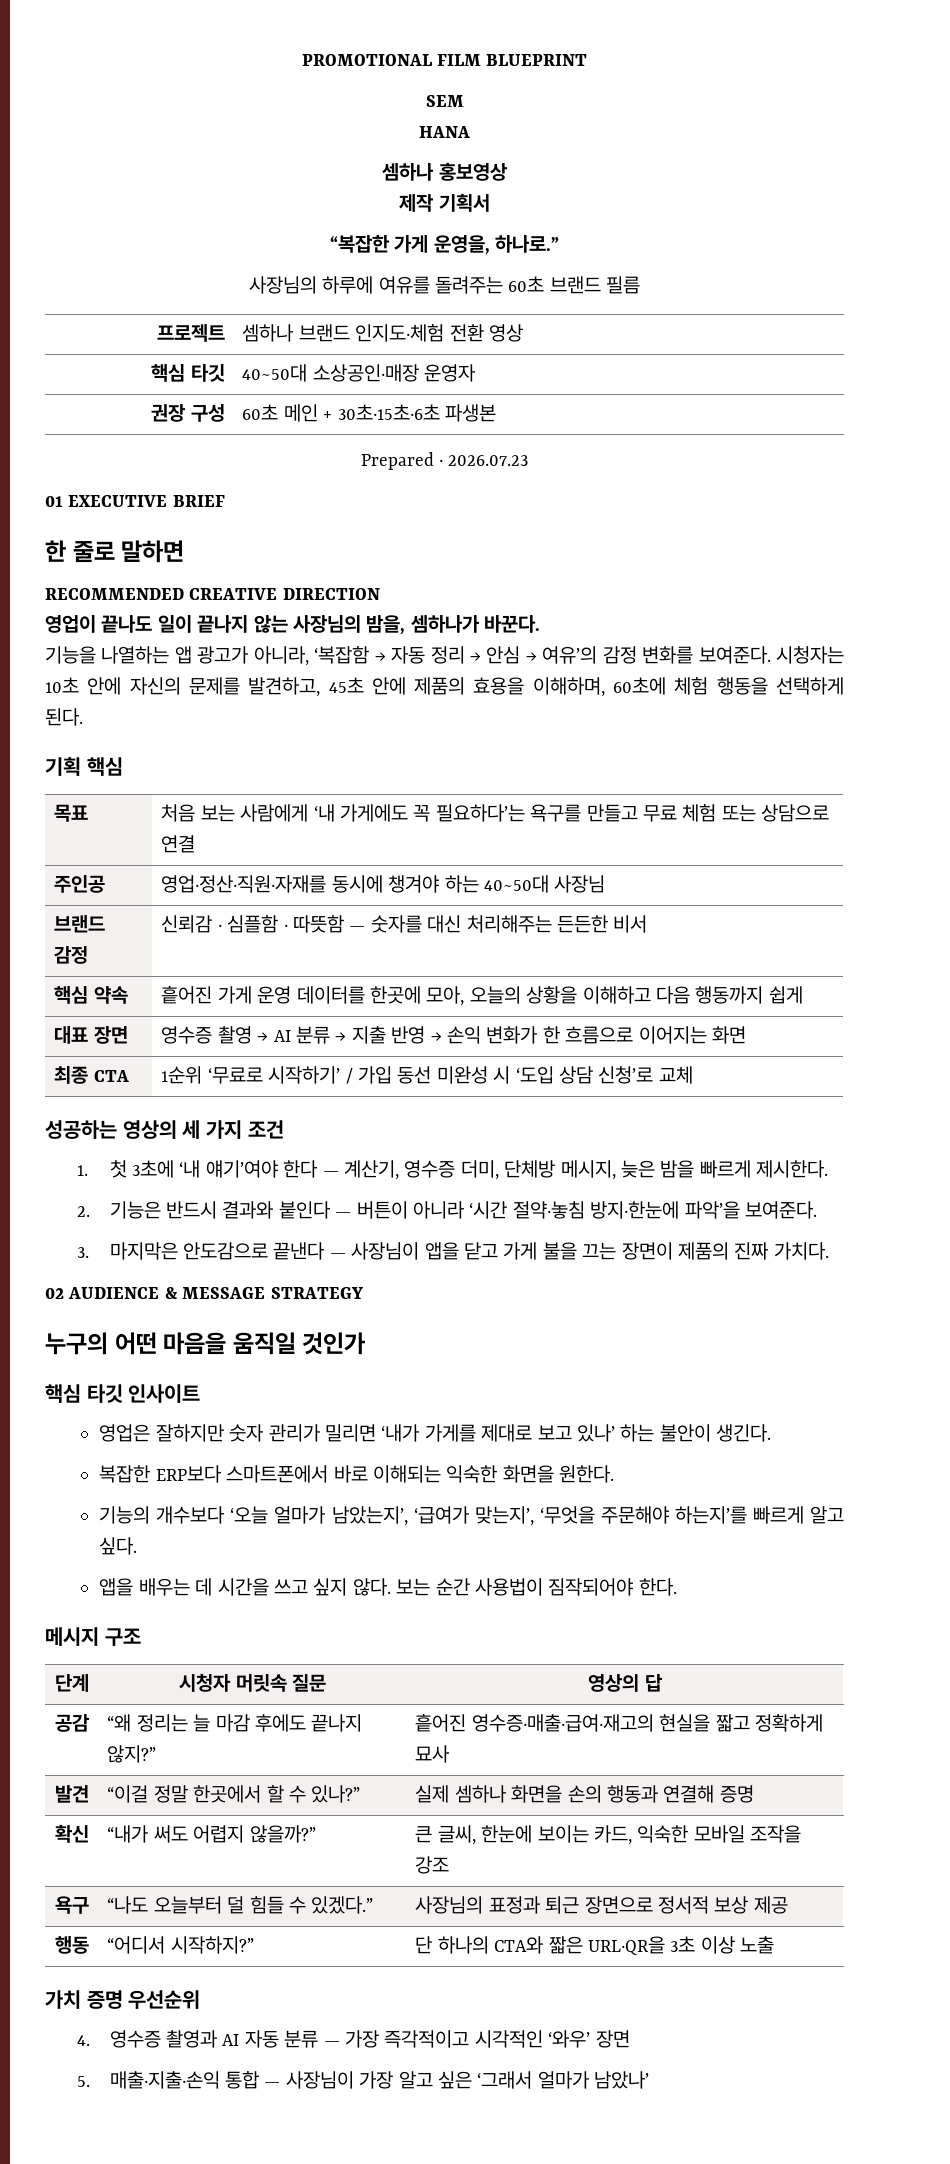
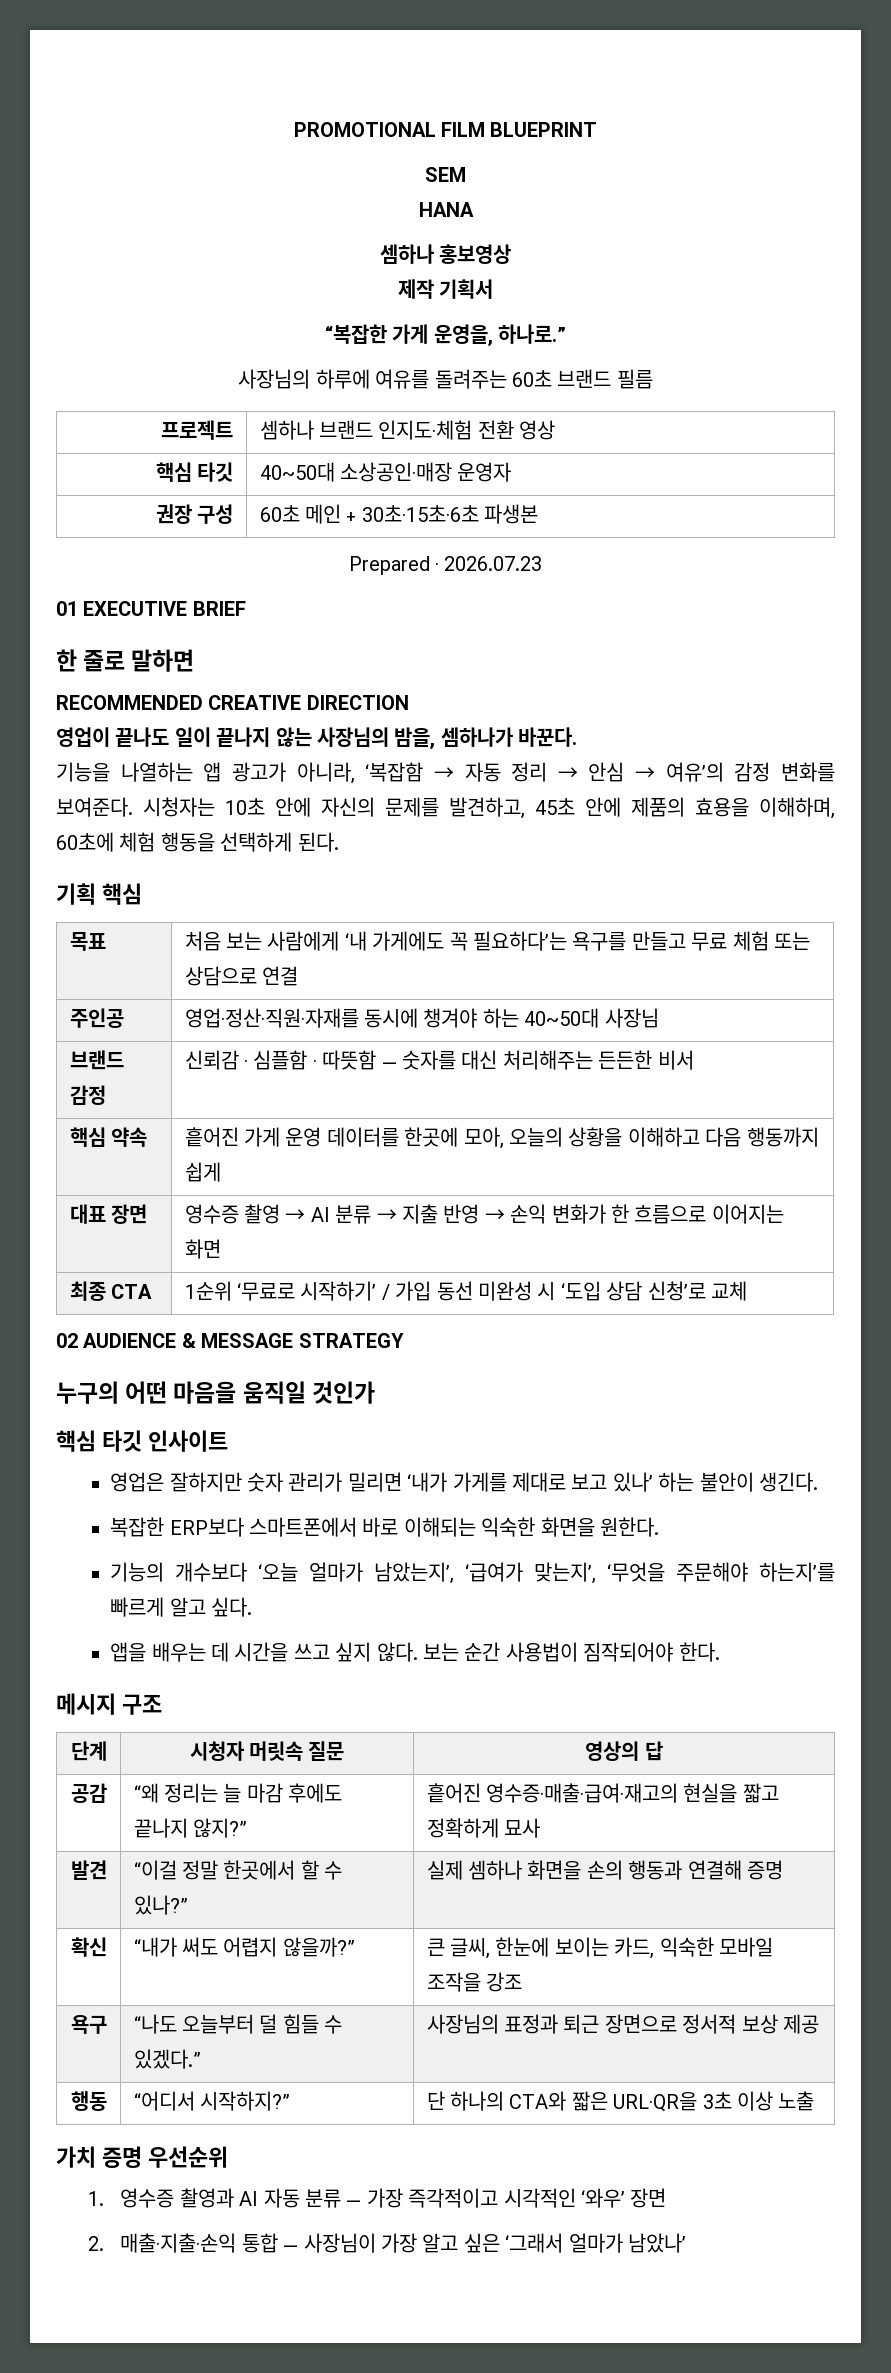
- 성공하는 영상의 세 가지 조건
- 1. 첫 3초에 ‘내 얘기’여야 한다 — 계산기, 영수증 더미, 단체방 메시지, 늦은 밤을 빠르게 제시한다.
- 2. 기능은 반드시 결과와 붙인다 — 버튼이 아니라 ‘시간 절약·놓침 방지·한눈에 파악’을 보여준다.
- 3. 마지막은 안도감으로 끝낸다 — 사장님이 앱을 닫고 가게 불을 끄는 장면이 제품의 진짜 가치다.
- 4. 영수증 촬영과 AI 자동 분류 — 가장 즉각적이고 시각적인 ‘와우’ 장면
+ 1. 영수증 촬영과 AI 자동 분류 — 가장 즉각적이고 시각적인 ‘와우’ 장면
- 5. 매출·지출·손익 통합 — 사장님이 가장 알고 싶은 ‘그래서 얼마가 남았나’
+ 2. 매출·지출·손익 통합 — 사장님이 가장 알고 싶은 ‘그래서 얼마가 남았나’

